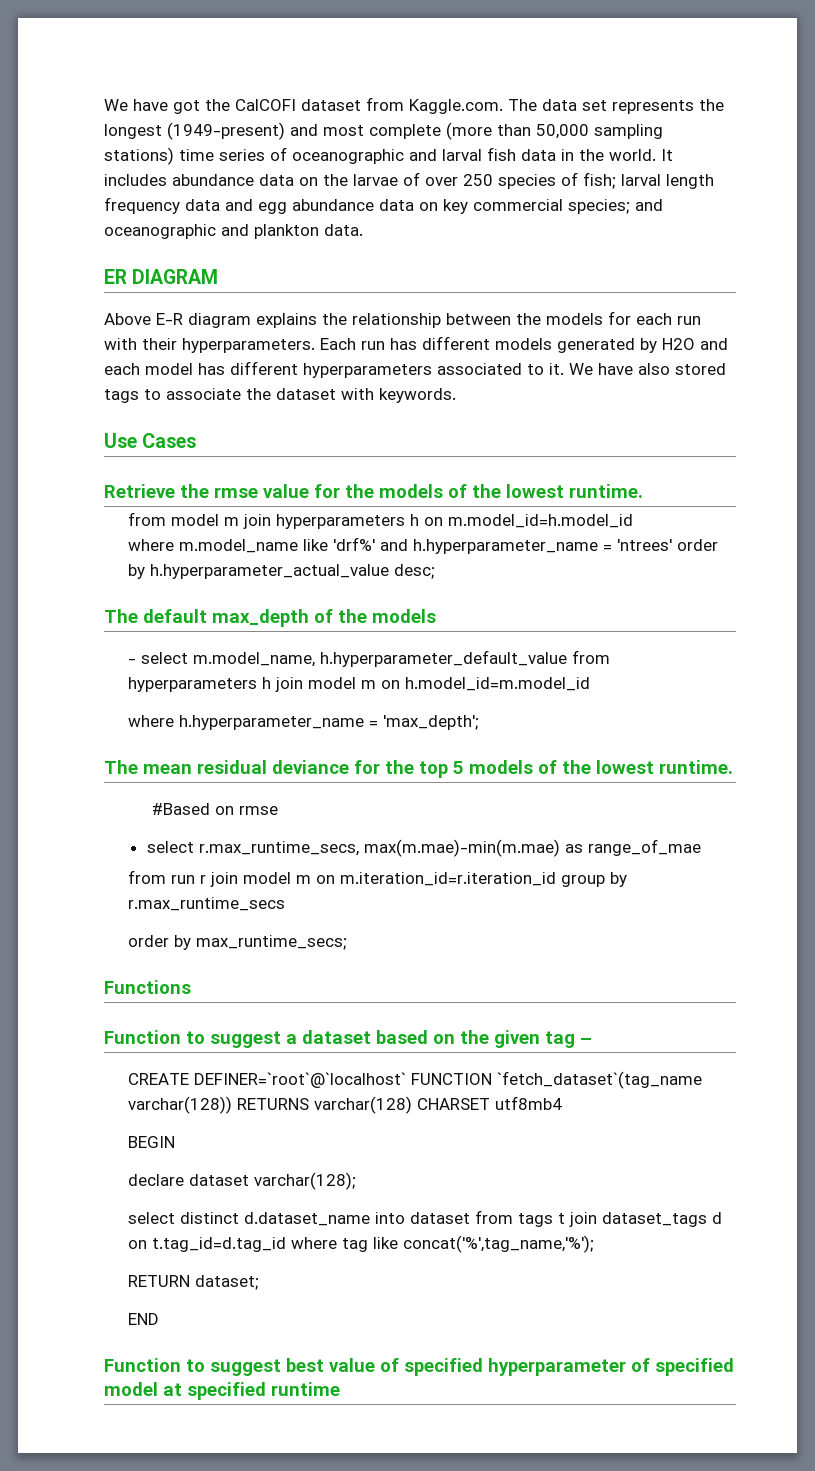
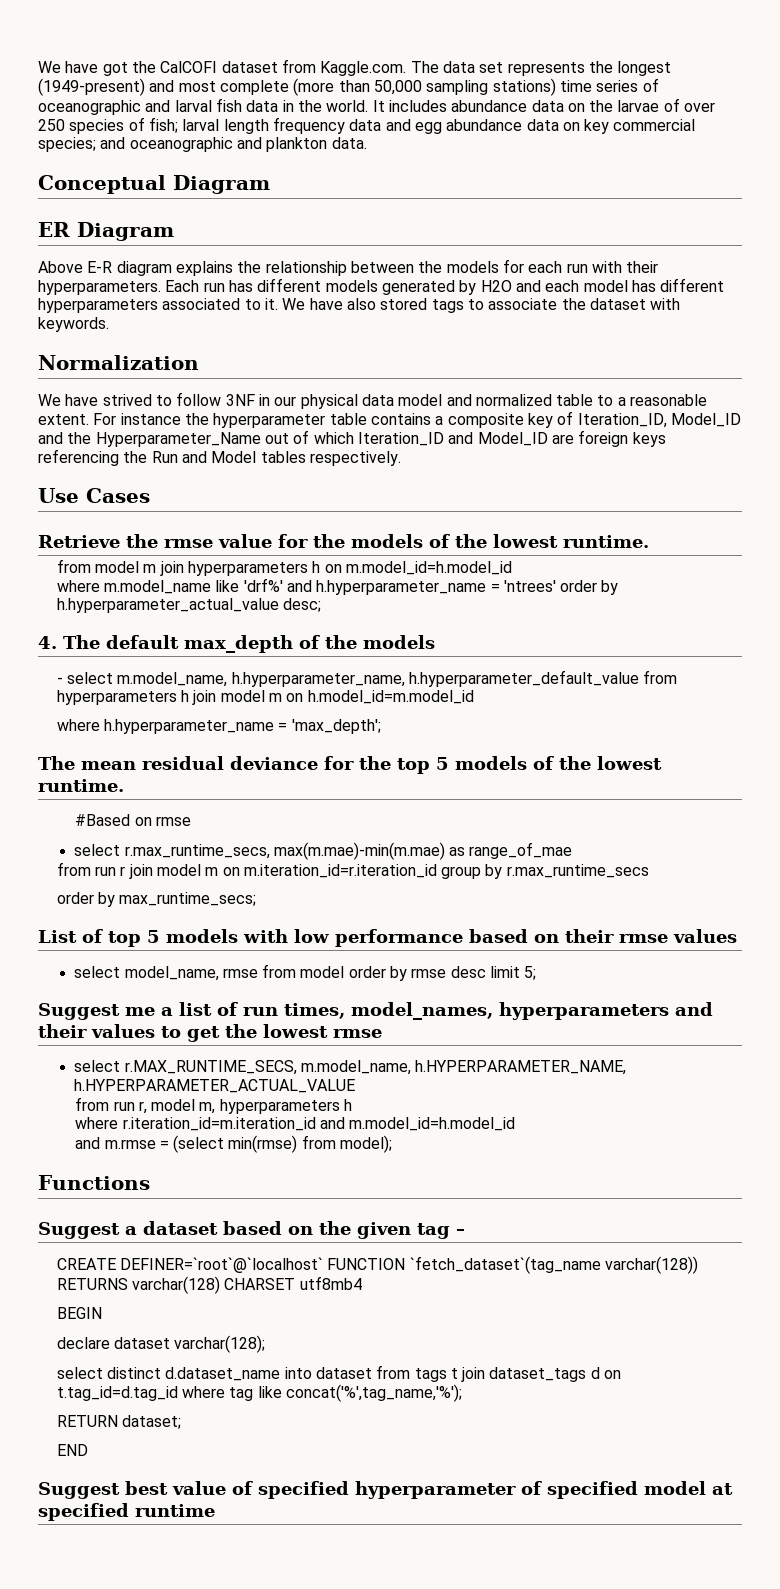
+ Conceptual Diagram
- ER DIAGRAM
+ ER Diagram
+ Normalization
+ We have strived to follow 3NF in our physical data model and normalized table to a reasonable extent. For instance the hyperparameter table contains a composite key of Iteration_ID, Model_ID and the Hyperparameter_Name out of which Iteration_ID and Model_ID are foreign keys referencing the Run and Model tables respectively.
- The default max_depth of the models
+ 4. The default max_depth of the models
- - select m.model_name, h.hyperparameter_default_value from hyperparameters h join model m on h.model_id=m.model_id
+ - select m.model_name, h.hyperparameter_name, h.hyperparameter_default_value from hyperparameters h join model m on h.model_id=m.model_id
+ List of top 5 models with low performance based on their rmse values
+ select model_name, rmse from model order by rmse desc limit 5;
+ Suggest me a list of run times, model_names, hyperparameters and their values to get the lowest rmse
+ select r.MAX_RUNTIME_SECS, m.model_name, h.HYPERPARAMETER_NAME, h.HYPERPARAMETER_ACTUAL_VALUE
+ from run r, model m, hyperparameters h
+ where r.iteration_id=m.iteration_id and m.model_id=h.model_id
+ and m.rmse = (select min(rmse) from model);
  Functions
- Function to suggest a dataset based on the given tag –
+ Suggest a dataset based on the given tag –
- Function to suggest best value of specified hyperparameter of specified model at specified runtime
+ Suggest best value of specified hyperparameter of specified model at specified runtime

